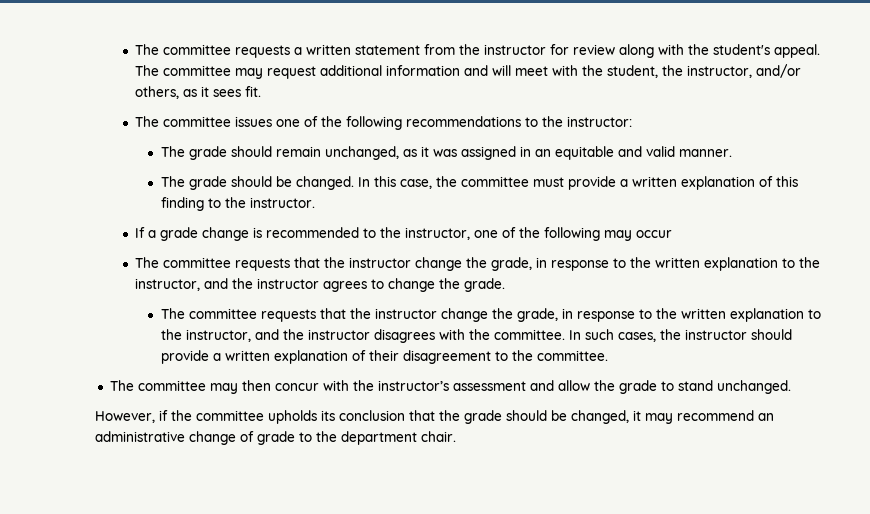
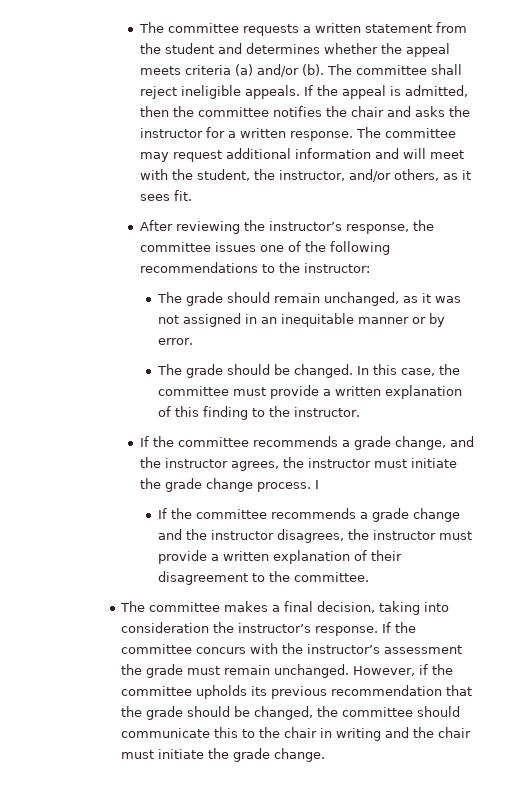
- The committee requests a written statement from the instructor for review along with the student's appeal.
+ The committee requests a written statement from the student and determines whether the appeal meets criteria (a) and/or (b). The committee shall reject ineligible appeals. If the appeal is admitted, then the committee notifies the chair and asks the instructor for a written response.
- The committee issues one of the following recommendations to the instructor:
+ After reviewing the instructor’s response, the committee issues one of the following recommendations to the instructor:
- The grade should remain unchanged, as it was assigned in an equitable and valid manner.
+ The grade should remain unchanged, as it was not assigned in an inequitable manner or by error.
- If a grade change is recommended to the instructor, one of the following may occur
- The committee requests that the instructor change the grade, in response to the written explanation to the instructor, and the instructor agrees to change the grade.
- The committee requests that the instructor change the grade, in response to the written explanation to the instructor, and the instructor disagrees with the committee. In such cases, the instructor should provide a written explanation of their disagreement to the committee.
+ If the committee recommends a grade change, and the instructor agrees, the instructor must initiate the grade change process. I
+ If the committee recommends a grade change and the instructor disagrees, the instructor must provide a written explanation of their disagreement to the committee.
- The committee may then concur with the instructor’s assessment and allow the grade to stand unchanged.
- However, if the committee upholds its conclusion that the grade should be changed, it may recommend an administrative change of grade to the department chair.
+ The committee makes a final decision, taking into consideration the instructor’s response. If the committee concurs with the instructor’s assessment the grade must remain unchanged. However, if the committee upholds its previous recommendation that the grade should be changed, the committee should communicate this to the chair in writing and the chair must initiate the grade change.

